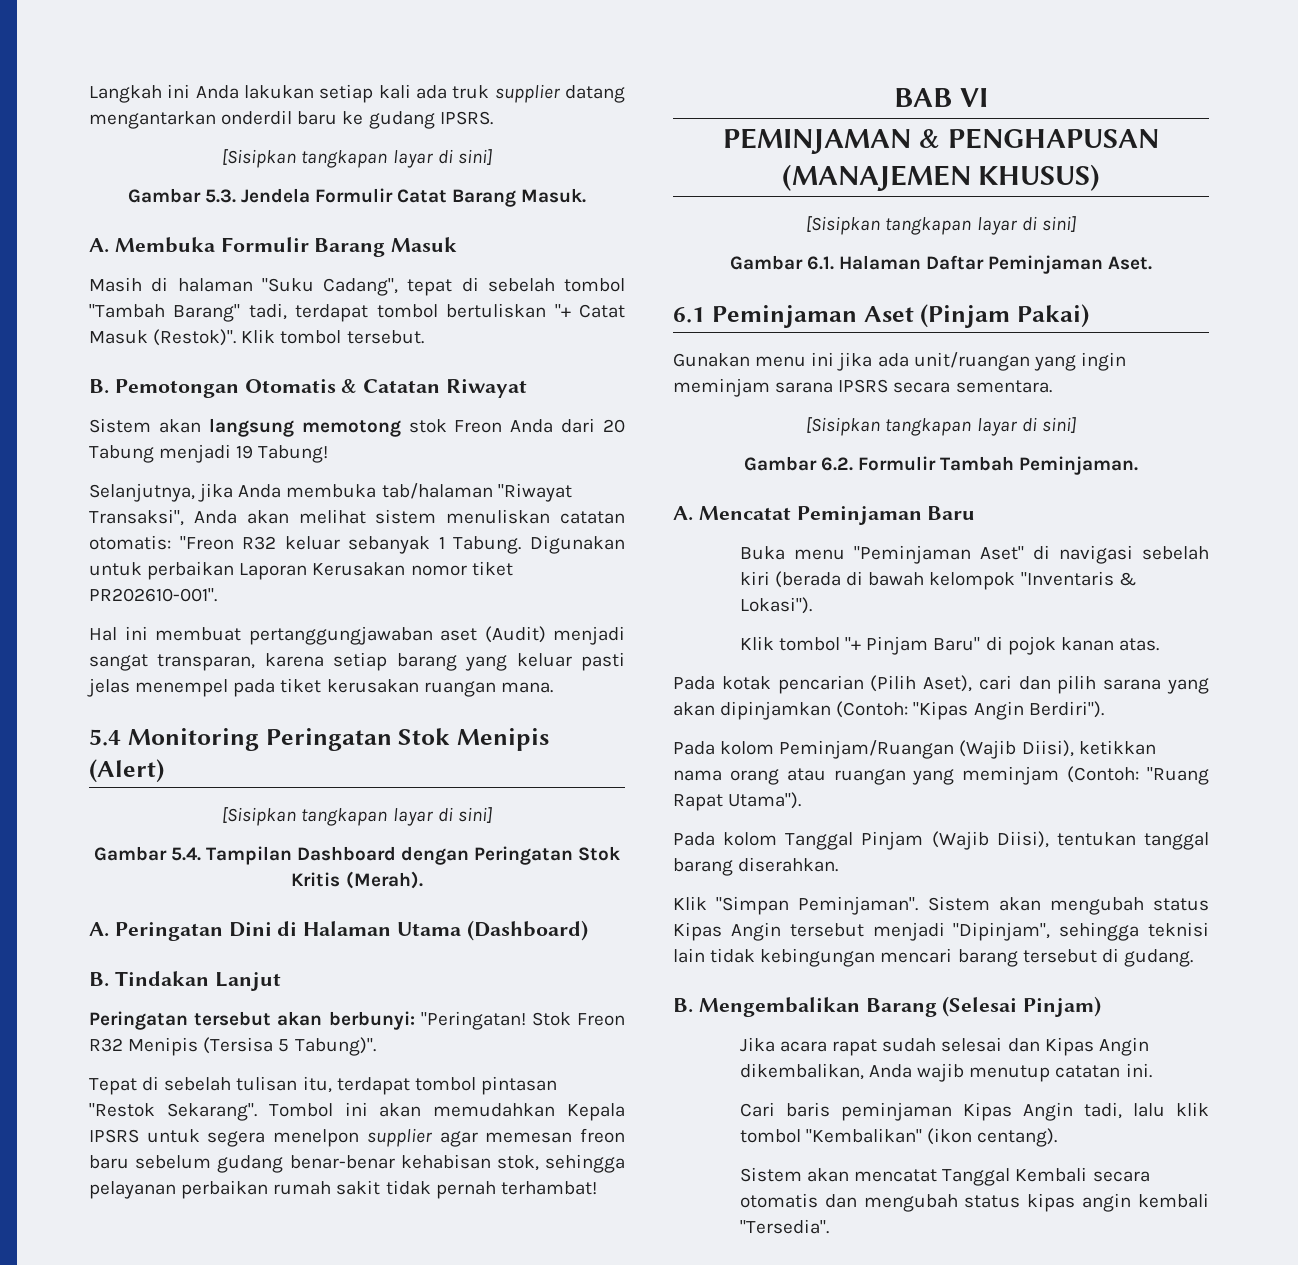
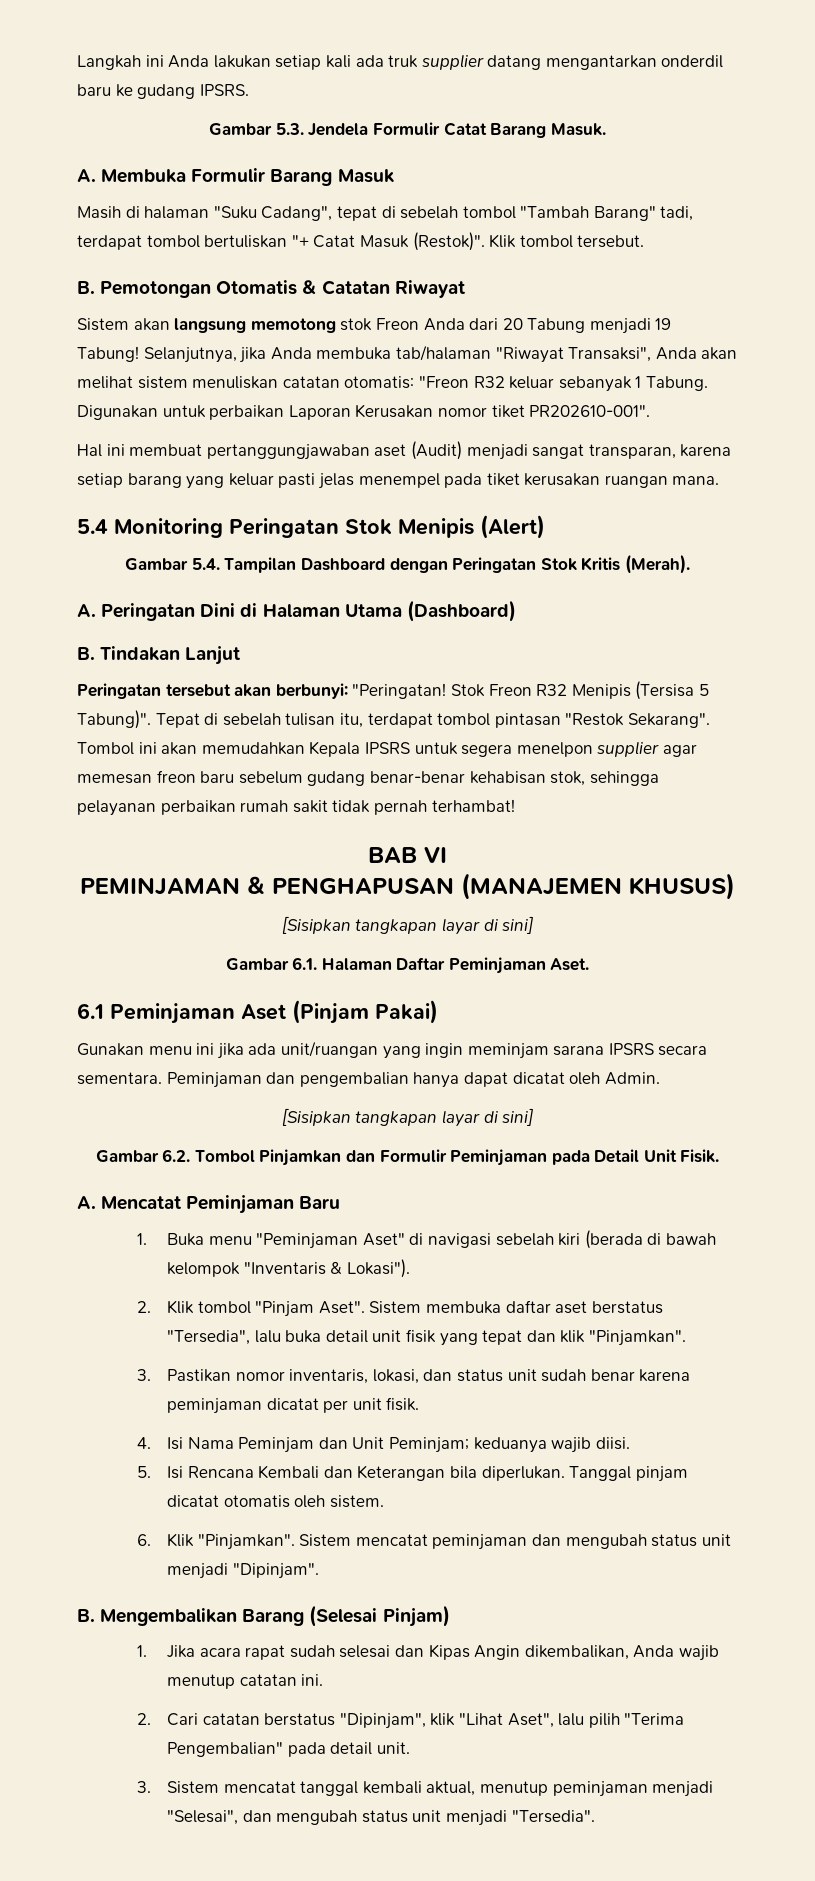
  Langkah ini Anda lakukan setiap kali ada truk supplier datang mengantarkan onderdil baru ke gudang IPSRS.
- [Sisipkan tangkapan layar di sini]
- Sistem akan langsung memotong stok Freon Anda dari 20 Tabung menjadi 19 Tabung!
- Selanjutnya, jika Anda membuka tab/halaman "Riwayat Transaksi", Anda akan melihat sistem menuliskan catatan otomatis: "Freon R32 keluar sebanyak 1 Tabung.
+ Sistem akan langsung memotong stok Freon Anda dari 20 Tabung menjadi 19 Tabung! Selanjutnya, jika Anda membuka tab/halaman "Riwayat Transaksi", Anda akan melihat sistem menuliskan catatan otomatis: "Freon R32 keluar sebanyak 1 Tabung.
  5.4 Monitoring Peringatan Stok Menipis (Alert)
- [Sisipkan tangkapan layar di sini]
- Stok Freon R32 Menipis (Tersisa 5 Tabung)".
- Tepat di sebelah tulisan itu, terdapat tombol pintasan "Restok Sekarang".
+ Stok Freon R32 Menipis (Tersisa 5 Tabung)". Tepat di sebelah tulisan itu, terdapat tombol pintasan "Restok Sekarang".
+ Peminjaman dan pengembalian hanya dapat dicatat oleh Admin.
- Gambar 6.2. Formulir Tambah Peminjaman.
+ Gambar 6.2. Tombol Pinjamkan dan Formulir Peminjaman pada Detail Unit Fisik.
- Buka menu "Peminjaman Aset" di navigasi sebelah kiri (berada di bawah kelompok "Inventaris & Lokasi").
+ 1. Buka menu "Peminjaman Aset" di navigasi sebelah kiri (berada di bawah kelompok "Inventaris & Lokasi").
- Klik tombol "+ Pinjam Baru" di pojok kanan atas.
- Pada kotak pencarian (Pilih Aset), cari dan pilih sarana yang akan dipinjamkan (Contoh: "Kipas Angin Berdiri").
- Pada kolom Peminjam/Ruangan (Wajib Diisi), ketikkan nama orang atau ruangan yang meminjam (Contoh: "Ruang Rapat Utama").
- Pada kolom Tanggal Pinjam (Wajib Diisi), tentukan tanggal barang diserahkan.
- Klik "Simpan Peminjaman". Sistem akan mengubah status Kipas Angin tersebut menjadi "Dipinjam", sehingga teknisi lain tidak kebingungan mencari barang tersebut di gudang.
+ 2. Klik tombol "Pinjam Aset". Sistem membuka daftar aset berstatus "Tersedia", lalu buka detail unit fisik yang tepat dan klik "Pinjamkan".
+ 3. Pastikan nomor inventaris, lokasi, dan status unit sudah benar karena peminjaman dicatat per unit fisik.
+ 4. Isi Nama Peminjam dan Unit Peminjam; keduanya wajib diisi.
+ 5. Isi Rencana Kembali dan Keterangan bila diperlukan. Tanggal pinjam dicatat otomatis oleh sistem.
+ 6. Klik "Pinjamkan". Sistem mencatat peminjaman dan mengubah status unit menjadi "Dipinjam".
- Jika acara rapat sudah selesai dan Kipas Angin dikembalikan, Anda wajib menutup catatan ini.
+ 1. Jika acara rapat sudah selesai dan Kipas Angin dikembalikan, Anda wajib menutup catatan ini.
- Cari baris peminjaman Kipas Angin tadi, lalu klik tombol "Kembalikan" (ikon centang).
- Sistem akan mencatat Tanggal Kembali secara otomatis dan mengubah status kipas angin kembali "Tersedia".
+ 2. Cari catatan berstatus "Dipinjam", klik "Lihat Aset", lalu pilih "Terima Pengembalian" pada detail unit.
+ 3. Sistem mencatat tanggal kembali aktual, menutup peminjaman menjadi "Selesai", dan mengubah status unit menjadi "Tersedia".

